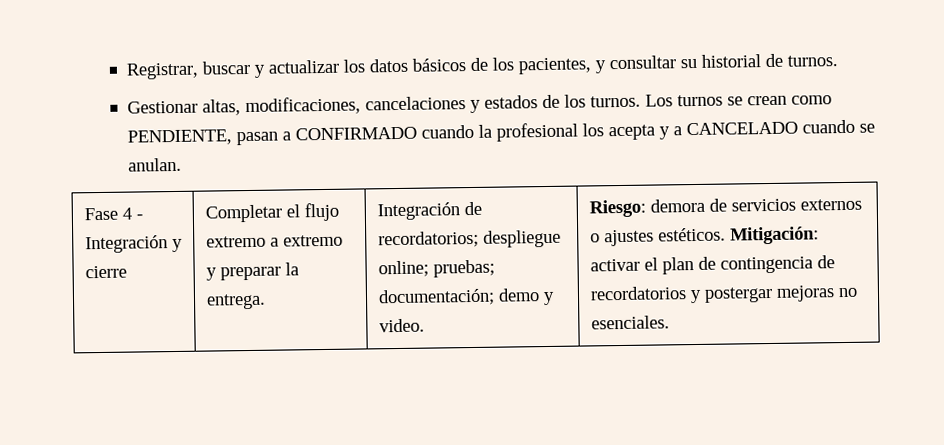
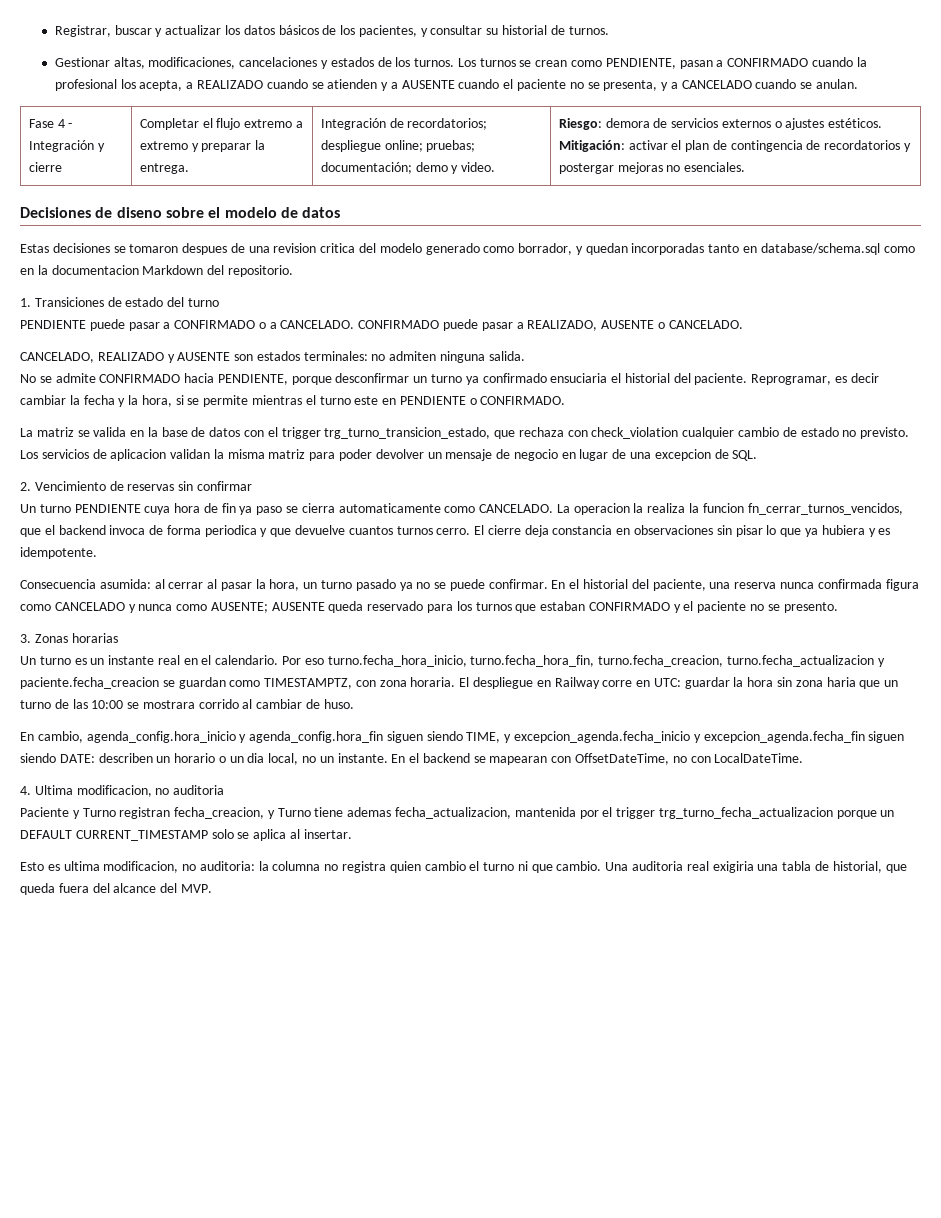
- Los turnos se crean como PENDIENTE, pasan a CONFIRMADO cuando la profesional los acepta y a CANCELADO cuando se anulan.
+ Los turnos se crean como PENDIENTE, pasan a CONFIRMADO cuando la profesional los acepta, a REALIZADO cuando se atienden y a AUSENTE cuando el paciente no se presenta, y a CANCELADO cuando se anulan.
+ Decisiones de diseno sobre el modelo de datos
+ Estas decisiones se tomaron despues de una revision critica del modelo generado como borrador, y quedan incorporadas tanto en database/schema.sql como en la documentacion Markdown del repositorio.
+ 1. Transiciones de estado del turno
+ PENDIENTE puede pasar a CONFIRMADO o a CANCELADO. CONFIRMADO puede pasar a REALIZADO, AUSENTE o CANCELADO.
+ CANCELADO, REALIZADO y AUSENTE son estados terminales: no admiten ninguna salida.
+ No se admite CONFIRMADO hacia PENDIENTE, porque desconfirmar un turno ya confirmado ensuciaria el historial del paciente. Reprogramar, es decir cambiar la fecha y la hora, si se permite mientras el turno este en PENDIENTE o CONFIRMADO.
+ La matriz se valida en la base de datos con el trigger trg_turno_transicion_estado, que rechaza con check_violation cualquier cambio de estado no previsto. Los servicios de aplicacion validan la misma matriz para poder devolver un mensaje de negocio en lugar de una excepcion de SQL.
+ 2. Vencimiento de reservas sin confirmar
+ Un turno PENDIENTE cuya hora de fin ya paso se cierra automaticamente como CANCELADO. La operacion la realiza la funcion fn_cerrar_turnos_vencidos, que el backend invoca de forma periodica y que devuelve cuantos turnos cerro. El cierre deja constancia en observaciones sin pisar lo que ya hubiera y es idempotente.
+ Consecuencia asumida: al cerrar al pasar la hora, un turno pasado ya no se puede confirmar. En el historial del paciente, una reserva nunca confirmada figura como CANCELADO y nunca como AUSENTE; AUSENTE queda reservado para los turnos que estaban CONFIRMADO y el paciente no se presento.
+ 3. Zonas horarias
+ Un turno es un instante real en el calendario. Por eso turno.fecha_hora_inicio, turno.fecha_hora_fin, turno.fecha_creacion, turno.fecha_actualizacion y paciente.fecha_creacion se guardan como TIMESTAMPTZ, con zona horaria. El despliegue en Railway corre en UTC: guardar la hora sin zona haria que un turno de las 10:00 se mostrara corrido al cambiar de huso.
+ En cambio, agenda_config.hora_inicio y agenda_config.hora_fin siguen siendo TIME, y excepcion_agenda.fecha_inicio y excepcion_agenda.fecha_fin siguen siendo DATE: describen un horario o un dia local, no un instante. En el backend se mapearan con OffsetDateTime, no con LocalDateTime.
+ 4. Ultima modificacion, no auditoria
+ Paciente y Turno registran fecha_creacion, y Turno tiene ademas fecha_actualizacion, mantenida por el trigger trg_turno_fecha_actualizacion porque un DEFAULT CURRENT_TIMESTAMP solo se aplica al insertar.
+ Esto es ultima modificacion, no auditoria: la columna no registra quien cambio el turno ni que cambio. Una auditoria real exigiria una tabla de historial, que queda fuera del alcance del MVP.

